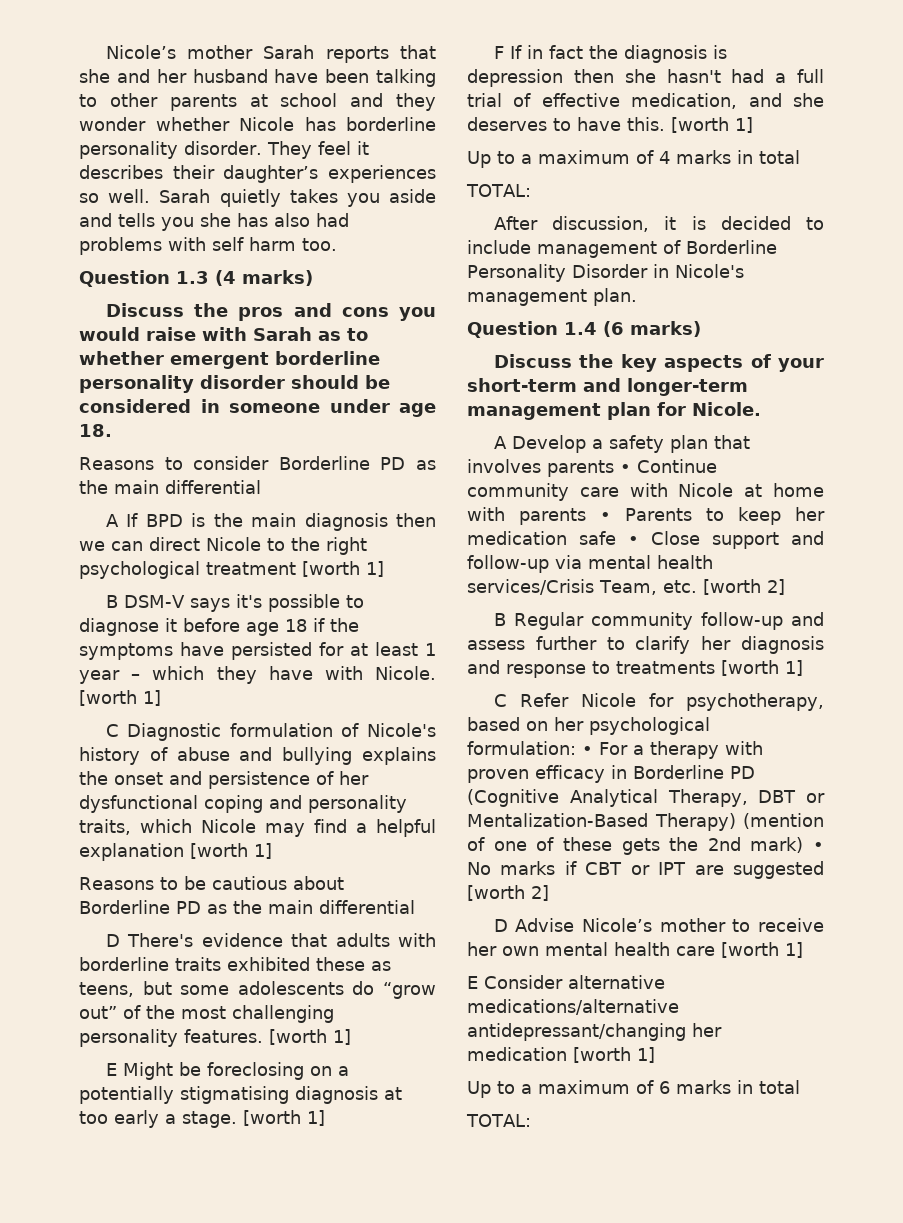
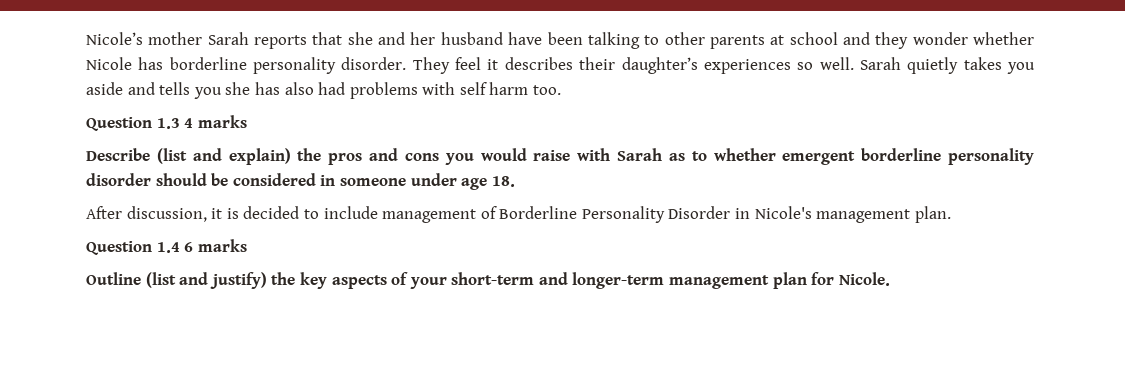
- Question 1.3 (4 marks)
- Discuss the pros and cons you would raise with Sarah as to whether emergent borderline personality disorder should be considered in someone under age 18.
+ Question 1.3 4 marks
+ Describe (list and explain) the pros and cons you would raise with Sarah as to whether emergent borderline personality disorder should be considered in someone under age 18.
- Reasons to consider Borderline PD as the main differential
- A If BPD is the main diagnosis then we can direct Nicole to the right psychological treatment [worth 1]
- B DSM-V says it's possible to diagnose it before age 18 if the symptoms have persisted for at least 1 year – which they have with Nicole. [worth 1]
- C Diagnostic formulation of Nicole's history of abuse and bullying explains the onset and persistence of her dysfunctional coping and personality traits, which Nicole may find a helpful explanation [worth 1]
- Reasons to be cautious about Borderline PD as the main differential
- D There's evidence that adults with borderline traits exhibited these as teens, but some adolescents do “grow out” of the most challenging personality features. [worth 1]
- E Might be foreclosing on a potentially stigmatising diagnosis at too early a stage. [worth 1]
- F If in fact the diagnosis is depression then she hasn't had a full trial of effective medication, and she deserves to have this. [worth 1]
- Up to a maximum of 4 marks in total
- TOTAL:
- Question 1.4 (6 marks)
- Discuss the key aspects of your short-term and longer-term management plan for Nicole.
+ Question 1.4 6 marks
+ Outline (list and justify) the key aspects of your short-term and longer-term management plan for Nicole.
- A Develop a safety plan that involves parents • Continue community care with Nicole at home with parents • Parents to keep her medication safe • Close support and follow-up via mental health services/Crisis Team, etc. [worth 2]
- B Regular community follow-up and assess further to clarify her diagnosis and response to treatments [worth 1]
- C Refer Nicole for psychotherapy, based on her psychological formulation: • For a therapy with proven efficacy in Borderline PD (Cognitive Analytical Therapy, DBT or Mentalization-Based Therapy) (mention of one of these gets the 2nd mark) • No marks if CBT or IPT are suggested [worth 2]
- D Advise Nicole’s mother to receive her own mental health care [worth 1]
- E Consider alternative medications/alternative antidepressant/changing her medication [worth 1]
- Up to a maximum of 6 marks in total
- TOTAL:

